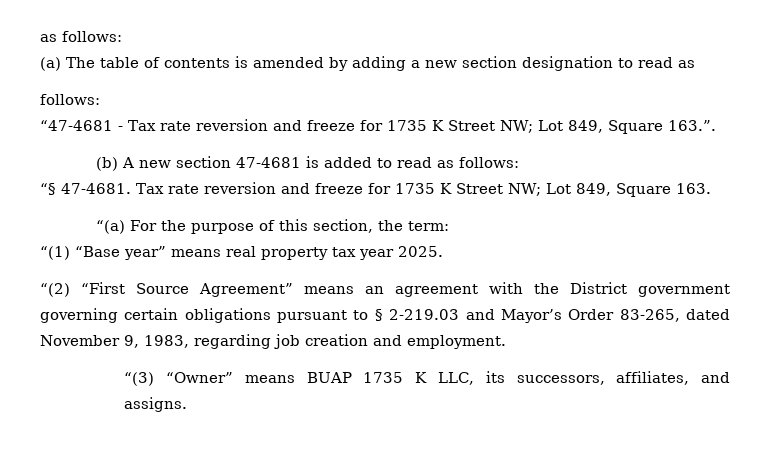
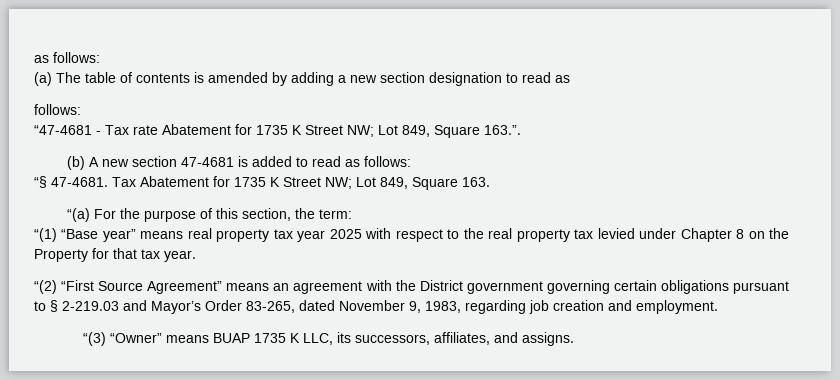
- “47-4681 - Tax rate reversion and freeze for 1735 K Street NW; Lot 849, Square 163.”.
+ “47-4681 - Tax rate Abatement for 1735 K Street NW; Lot 849, Square 163.”.
- Tax rate reversion and freeze for 1735 K Street NW; Lot 849, Square 163.
+ Tax Abatement for 1735 K Street NW; Lot 849, Square 163.
- “(1) “Base year” means real property tax year 2025.
+ “(1) “Base year” means real property tax year 2025 with respect to the real property tax levied under Chapter 8 on the Property for that tax year.

